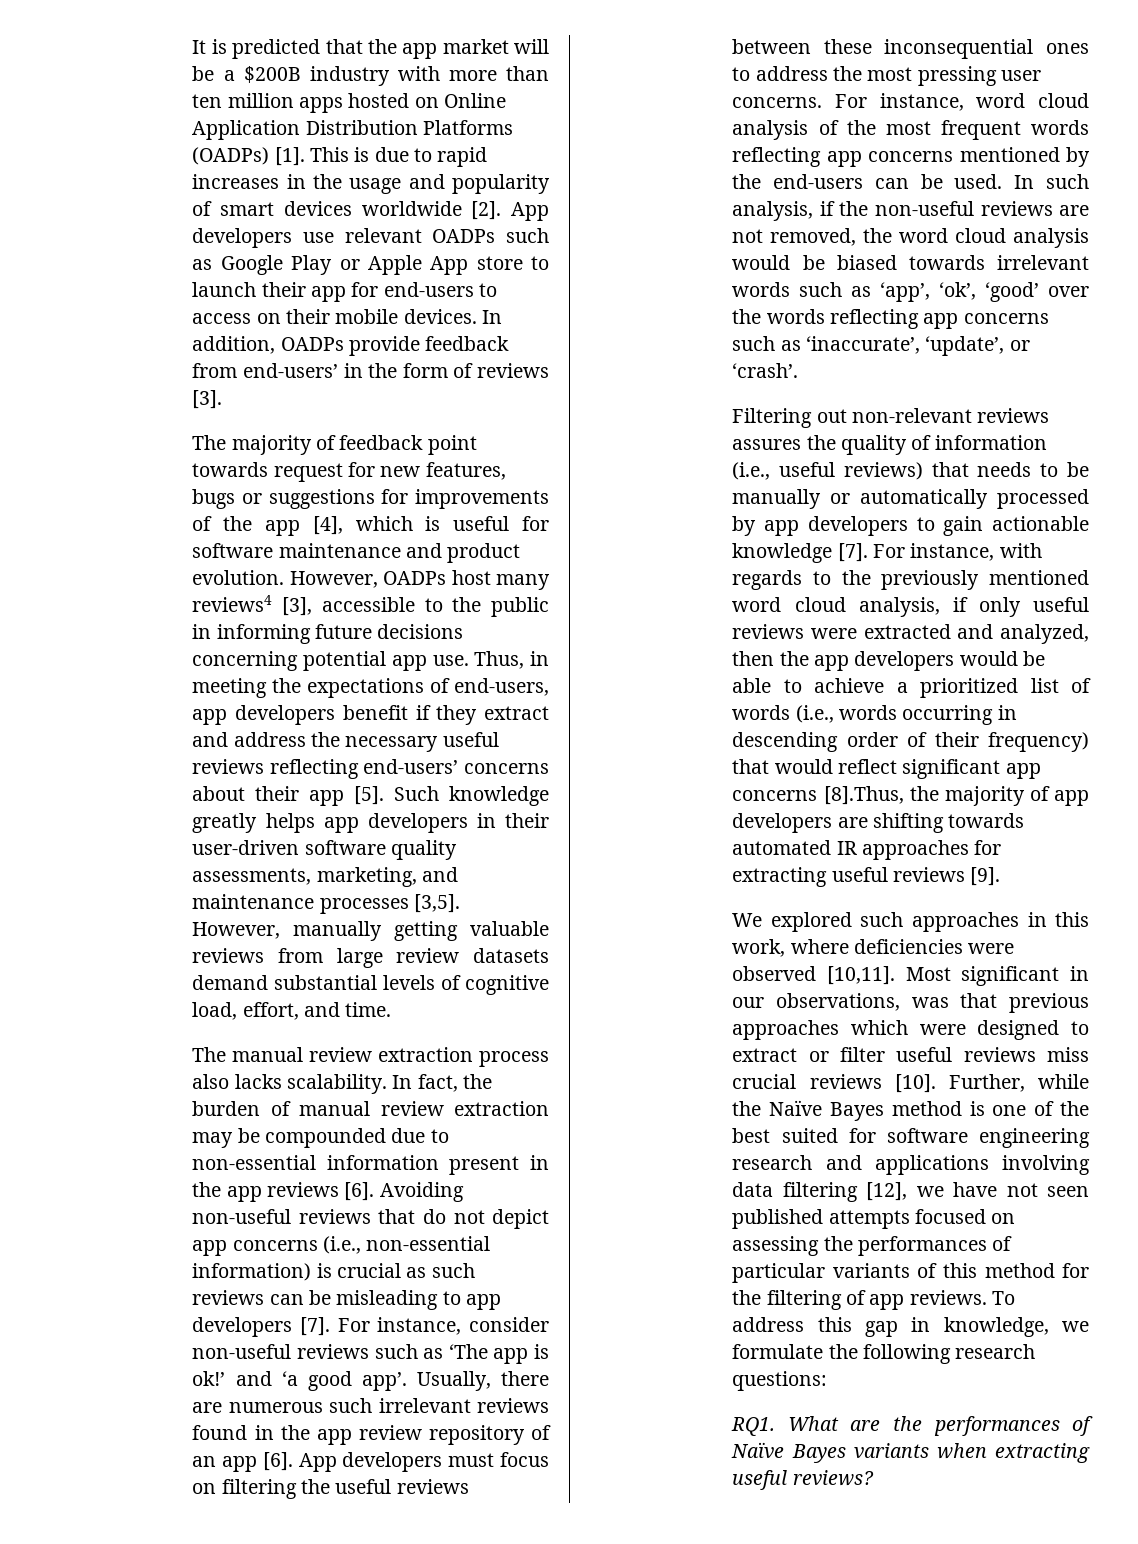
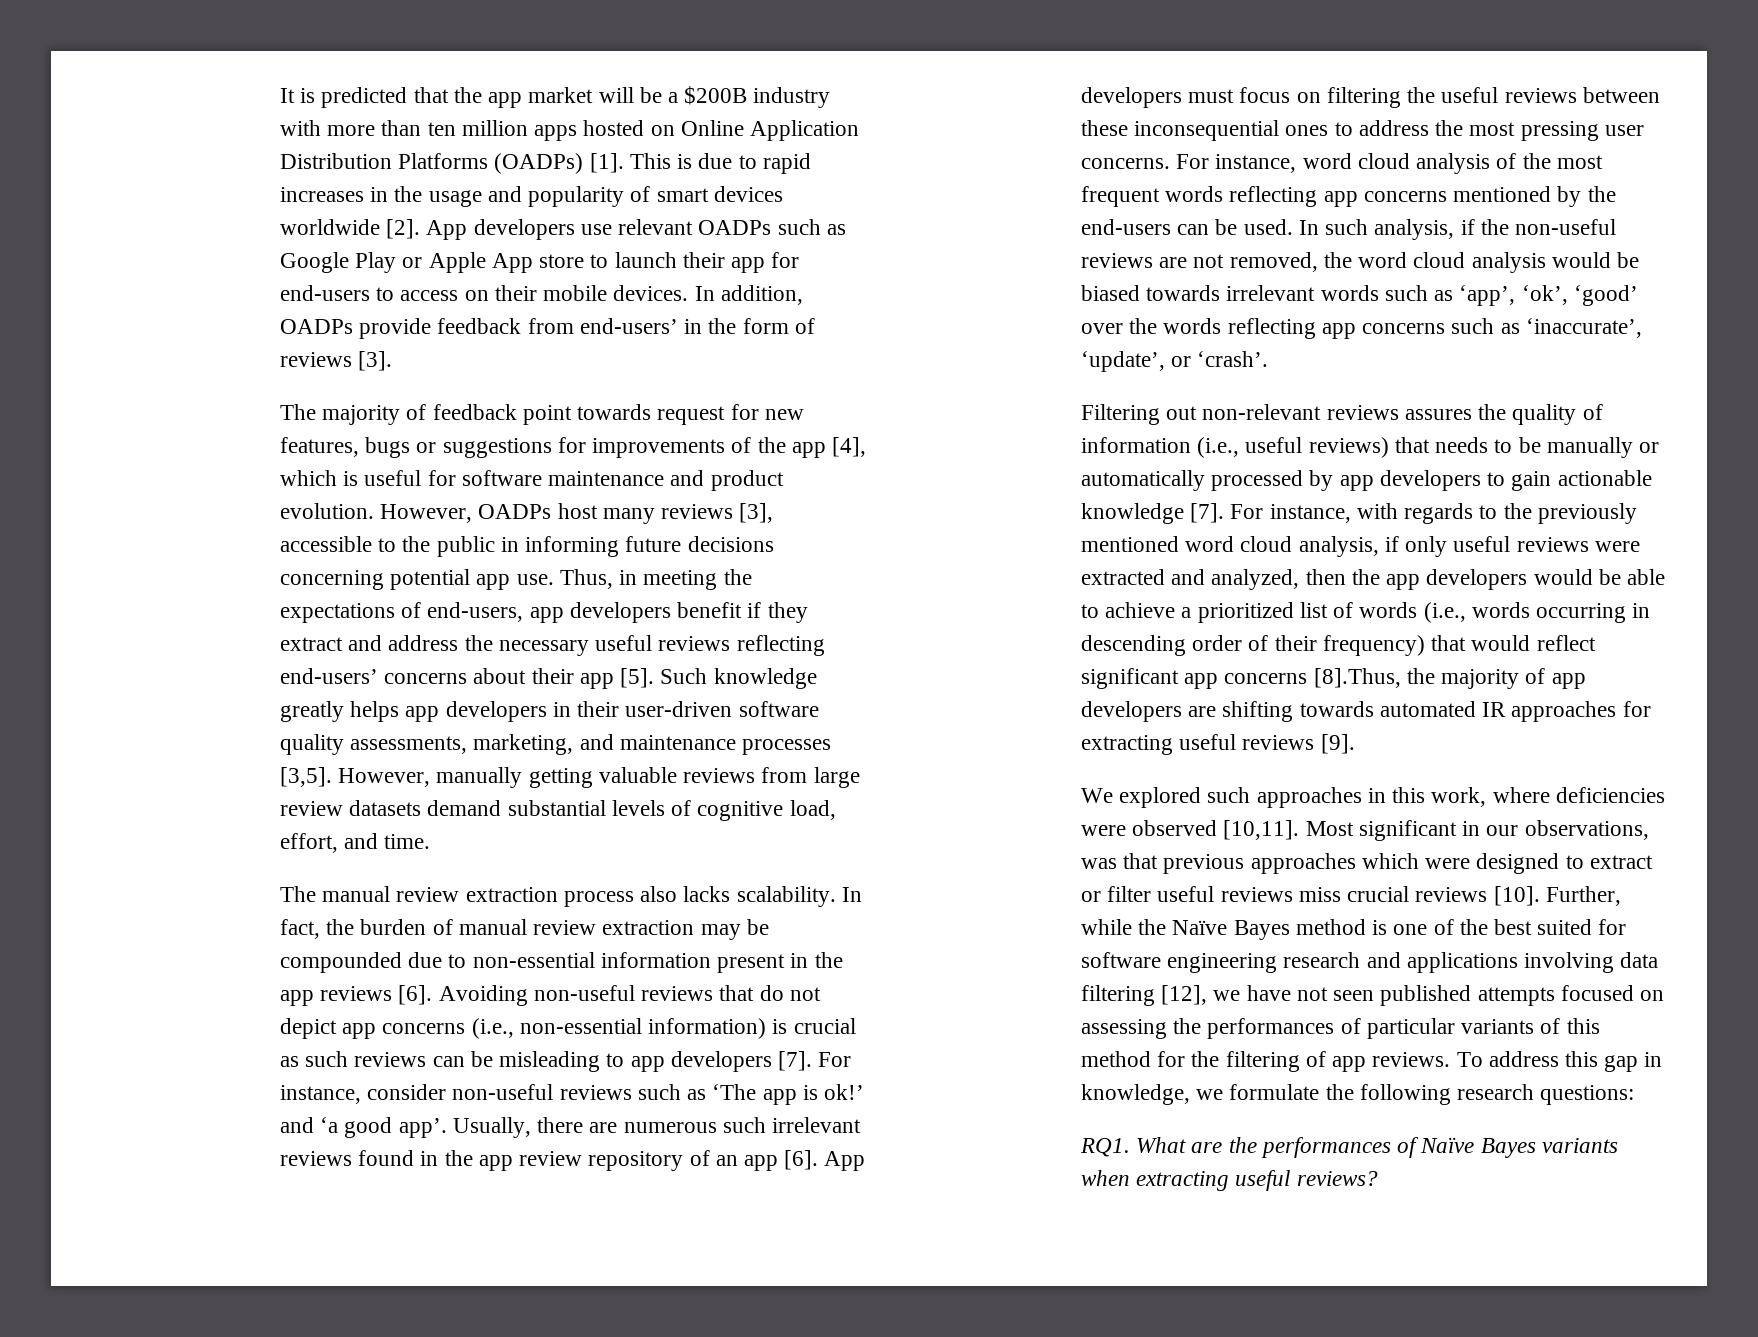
- However, OADPs host many reviews4 [3], accessible to the public in informing future decisions concerning potential app use.
+ However, OADPs host many reviews [3], accessible to the public in informing future decisions concerning potential app use.

